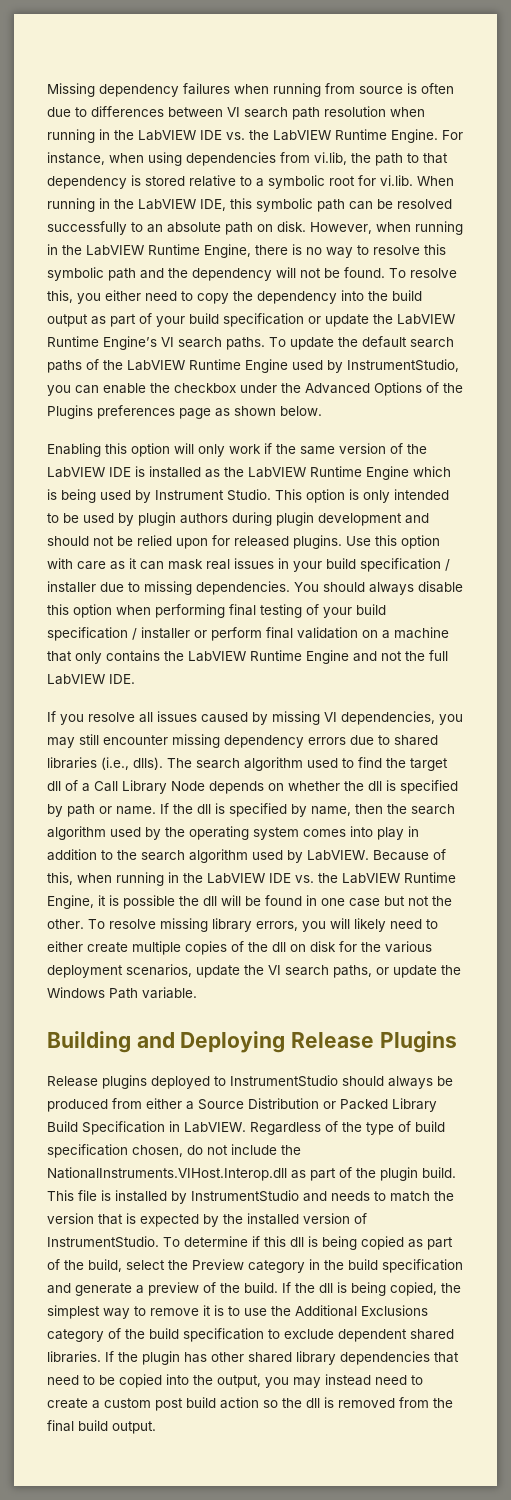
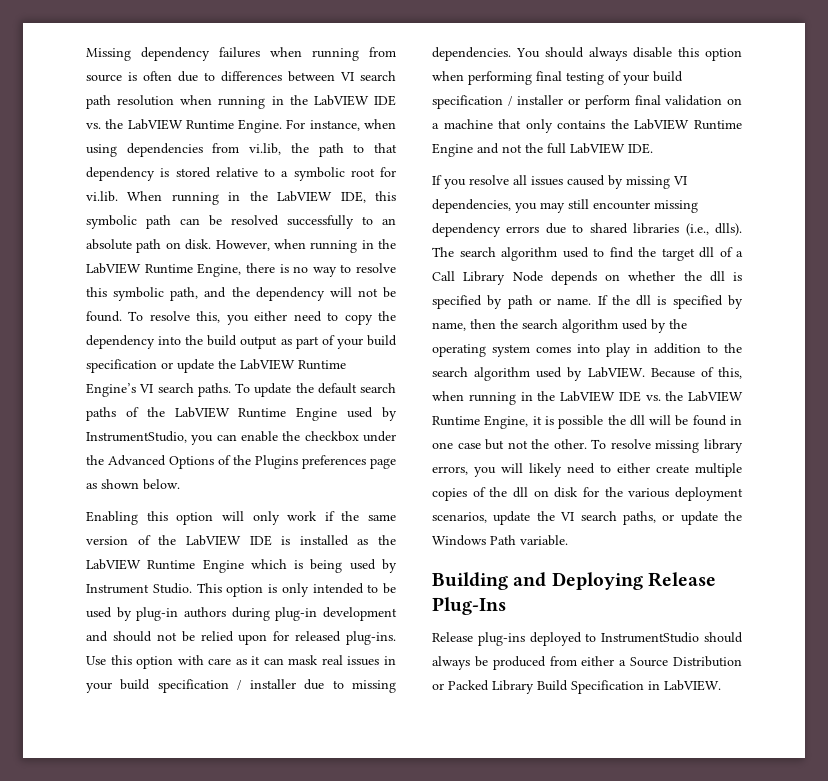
- However, when running in the LabVIEW Runtime Engine, there is no way to resolve this symbolic path and the dependency will not be found.
+ However, when running in the LabVIEW Runtime Engine, there is no way to resolve this symbolic path, and the dependency will not be found.
- This option is only intended to be used by plugin authors during plugin development and should not be relied upon for released plugins.
+ This option is only intended to be used by plug-in authors during plug-in development and should not be relied upon for released plug-ins.
- Building and Deploying Release Plugins
- Release plugins deployed to InstrumentStudio should always be produced from either a Source Distribution or Packed Library Build Specification in LabVIEW. Regardless of the type of build specification chosen, do not include the NationalInstruments.VIHost.Interop.dll as part of the plugin build. This file is installed by InstrumentStudio and needs to match the version that is expected by the installed version of InstrumentStudio. To determine if this dll is being copied as part of the build, select the Preview category in the build specification and generate a preview of the build. If the dll is being copied, the simplest way to remove it is to use the Additional Exclusions category of the build specification to exclude dependent shared libraries. If the plugin has other shared library dependencies that need to be copied into the output, you may instead need to create a custom post build action so the dll is removed from the final build output.
+ Building and Deploying Release Plug-Ins
+ Release plug-ins deployed to InstrumentStudio should always be produced from either a Source Distribution or Packed Library Build Specification in LabVIEW.

